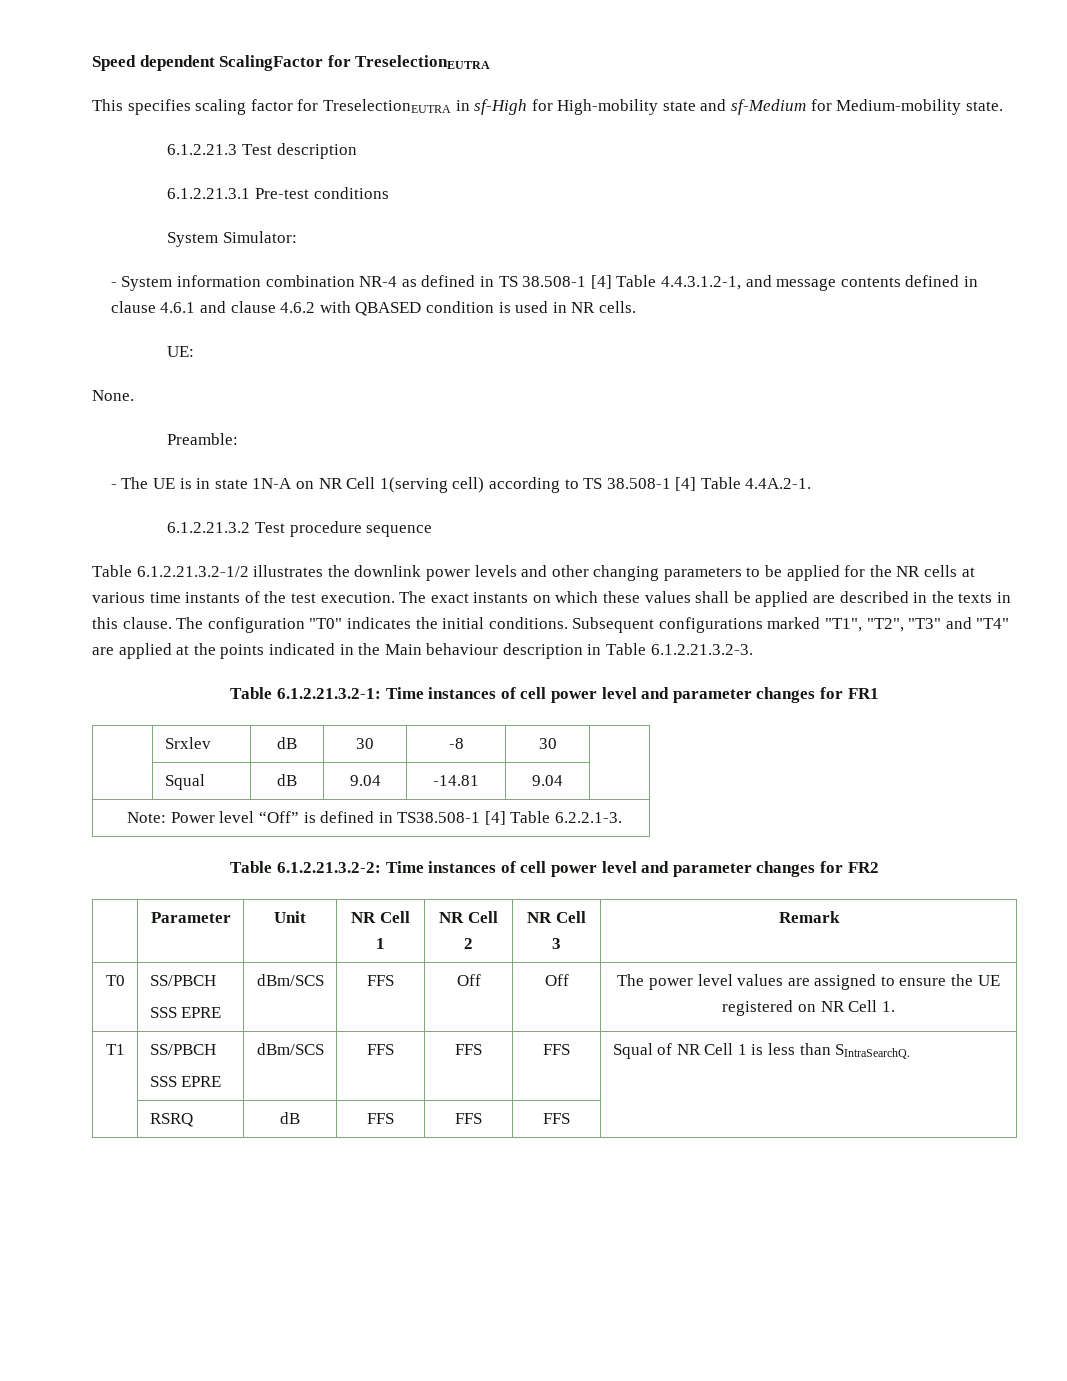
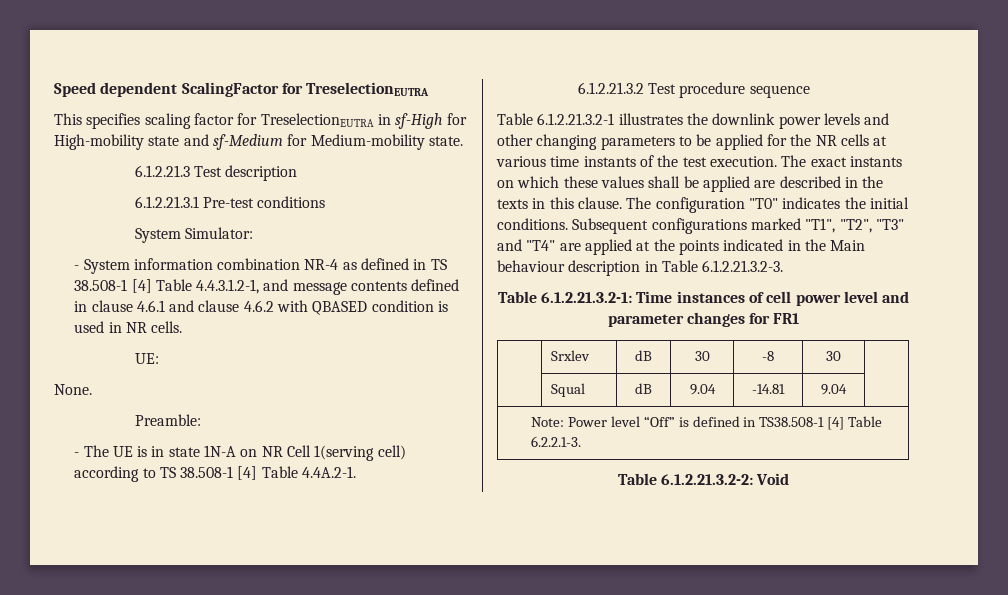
- Table 6.1.2.21.3.2-1/2 illustrates the downlink power levels and other changing parameters to be applied for the NR cells at various time instants of the test execution.
+ Table 6.1.2.21.3.2-1 illustrates the downlink power levels and other changing parameters to be applied for the NR cells at various time instants of the test execution.
- Table 6.1.2.21.3.2-2: Time instances of cell power level and parameter changes for FR2
- | Parameter | Unit | NR Cell 1 | NR Cell 2 | NR Cell 3 | Remark
- T0 | SS/PBCH
- SSS EPRE | dBm/SCS | FFS | Off | Off | The power level values are assigned to ensure the UE registered on NR Cell 1.
- T1 | SS/PBCH
- SSS EPRE | dBm/SCS | FFS | FFS | FFS | Squal of NR Cell 1 is less than SIntraSearchQ.
- | RSRQ | dB | FFS | FFS | FFS |
+ Table 6.1.2.21.3.2-2: Void

